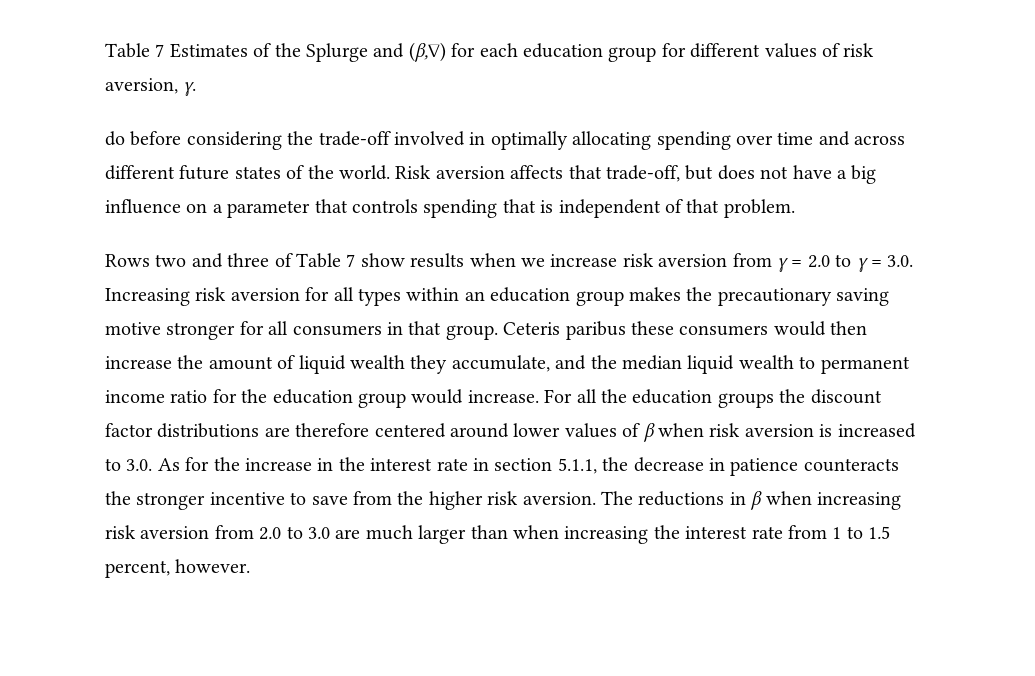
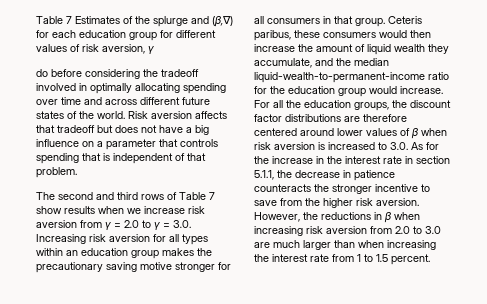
- Table 7 Estimates of the Splurge and (β,∇) for each education group for different values of risk aversion, γ.
+ Table 7 Estimates of the splurge and (β,∇) for each education group for different values of risk aversion, γ
- do before considering the trade-off involved in optimally allocating spending over time and across different future states of the world.
+ do before considering the tradeoff involved in optimally allocating spending over time and across different future states of the world.
- Risk aversion affects that trade-off, but does not have a big influence on a parameter that controls spending that is independent of that problem.
+ Risk aversion affects that tradeoff but does not have a big influence on a parameter that controls spending that is independent of that problem.
- Rows two and three of Table 7 show results when we increase risk aversion from γ = 2.0 to γ = 3.0. Increasing risk aversion for all types within an education group makes the precautionary saving motive stronger for all consumers in that group.
+ The second and third rows of Table 7 show results when we increase risk aversion from γ = 2.0 to γ = 3.0. Increasing risk aversion for all types within an education group makes the precautionary saving motive stronger for all consumers in that group.
- Ceteris paribus these consumers would then increase the amount of liquid wealth they accumulate, and the median liquid wealth to permanent income ratio for the education group would increase.
+ Ceteris paribus, these consumers would then increase the amount of liquid wealth they accumulate, and the median liquid-wealth-to-permanent-income ratio for the education group would increase.
- For all the education groups the discount factor distributions are therefore centered around lower values of β when risk aversion is increased to 3.0. As for the increase in the interest rate in section 5.1.1, the decrease in patience counteracts the stronger incentive to save from the higher risk aversion.
+ For all the education groups, the discount factor distributions are therefore centered around lower values of β when risk aversion is increased to 3.0. As for the increase in the interest rate in section 5.1.1, the decrease in patience counteracts the stronger incentive to save from the higher risk aversion.
- The reductions in β when increasing risk aversion from 2.0 to 3.0 are much larger than when increasing the interest rate from 1 to 1.5 percent, however.
+ However, the reductions in β when increasing risk aversion from 2.0 to 3.0 are much larger than when increasing the interest rate from 1 to 1.5 percent.

